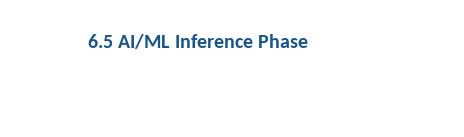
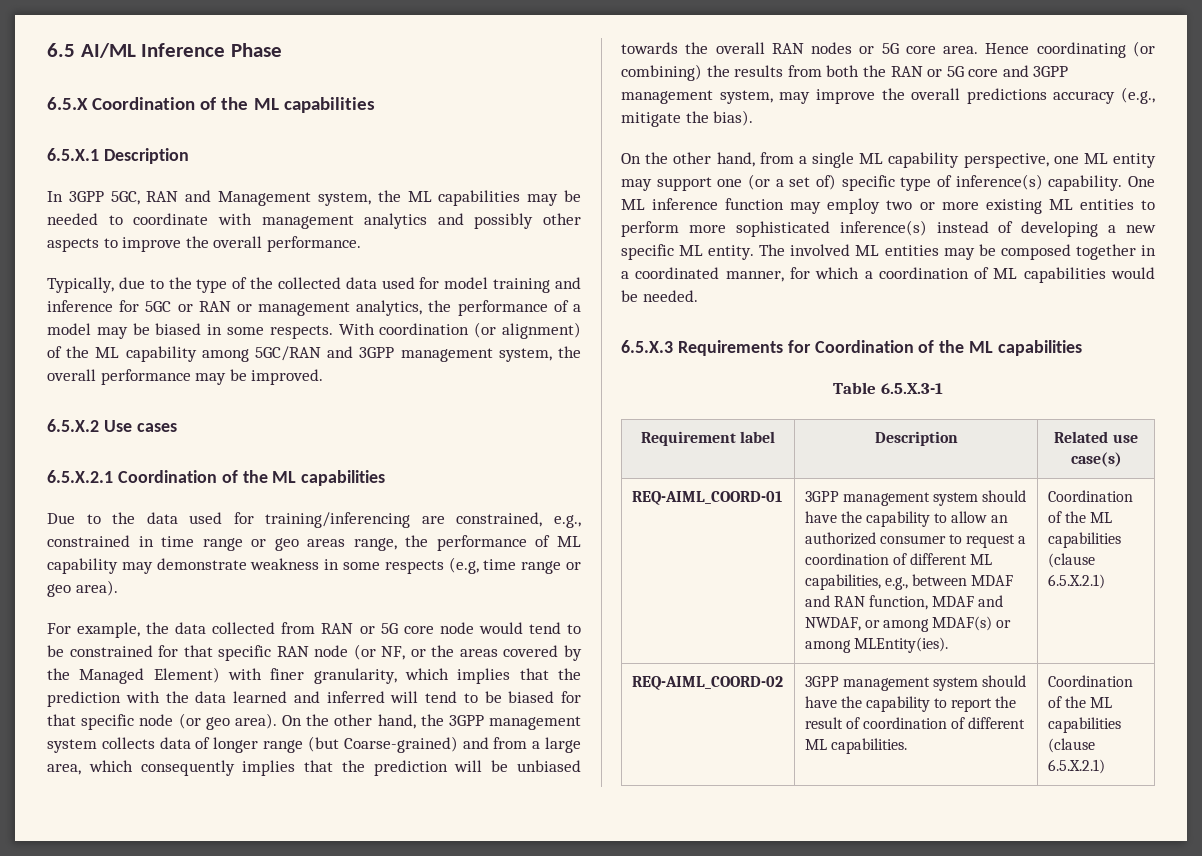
+ 6.5.X Coordination of the ML capabilities
+ 6.5.X.1 Description
+ In 3GPP 5GC, RAN and Management system, the ML capabilities may be needed to coordinate with management analytics and possibly other aspects to improve the overall performance.
+ Typically, due to the type of the collected data used for model training and inference for 5GC or RAN or management analytics, the performance of a model may be biased in some respects. With coordination (or alignment) of the ML capability among 5GC/RAN and 3GPP management system, the overall performance may be improved.
+ 6.5.X.2 Use cases
+ 6.5.X.2.1 Coordination of the ML capabilities
+ Due to the data used for training/inferencing are constrained, e.g., constrained in time range or geo areas range, the performance of ML capability may demonstrate weakness in some respects (e.g, time range or geo area).
+ For example, the data collected from RAN or 5G core node would tend to be constrained for that specific RAN node (or NF, or the areas covered by the Managed Element) with finer granularity, which implies that the prediction with the data learned and inferred will tend to be biased for that specific node (or geo area). On the other hand, the 3GPP management system collects data of longer range (but Coarse-grained) and from a large area, which consequently implies that the prediction will be unbiased towards the overall RAN nodes or 5G core area. Hence coordinating (or combining) the results from both the RAN or 5G core and 3GPP management system, may improve the overall predictions accuracy (e.g., mitigate the bias).
+ On the other hand, from a single ML capability perspective, one ML entity may support one (or a set of) specific type of inference(s) capability. One ML inference function may employ two or more existing ML entities to perform more sophisticated inference(s) instead of developing a new specific ML entity. The involved ML entities may be composed together in a coordinated manner, for which a coordination of ML capabilities would be needed.
+ 6.5.X.3 Requirements for Coordination of the ML capabilities
+ Table 6.5.X.3-1
+ Requirement label | Description | Related use case(s)
+ REQ-AIML_COORD-01 | 3GPP management system should have the capability to allow an authorized consumer to request a coordination of different ML capabilities, e.g., between MDAF and RAN function, MDAF and NWDAF, or among MDAF(s) or among MLEntity(ies). | Coordination of the ML capabilities (clause 6.5.X.2.1)
+ REQ-AIML_COORD-02 | 3GPP management system should have the capability to report the result of coordination of different ML capabilities. | Coordination of the ML capabilities (clause 6.5.X.2.1)

